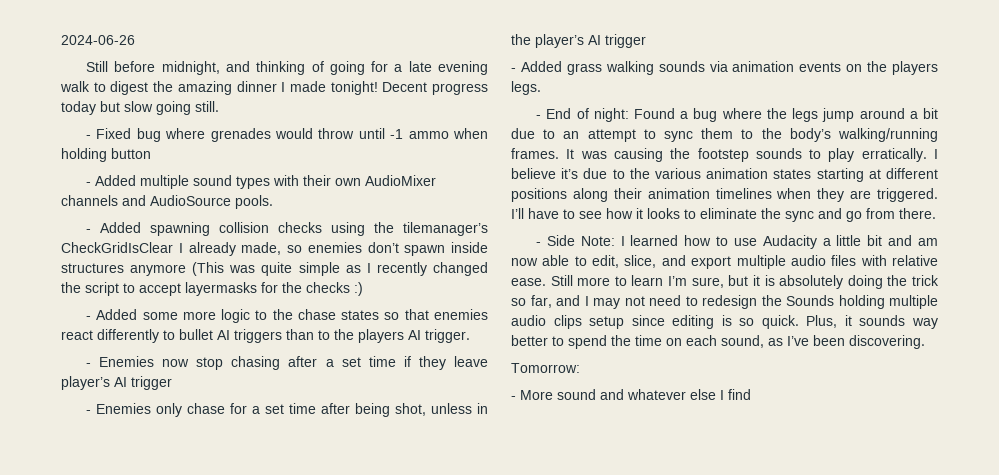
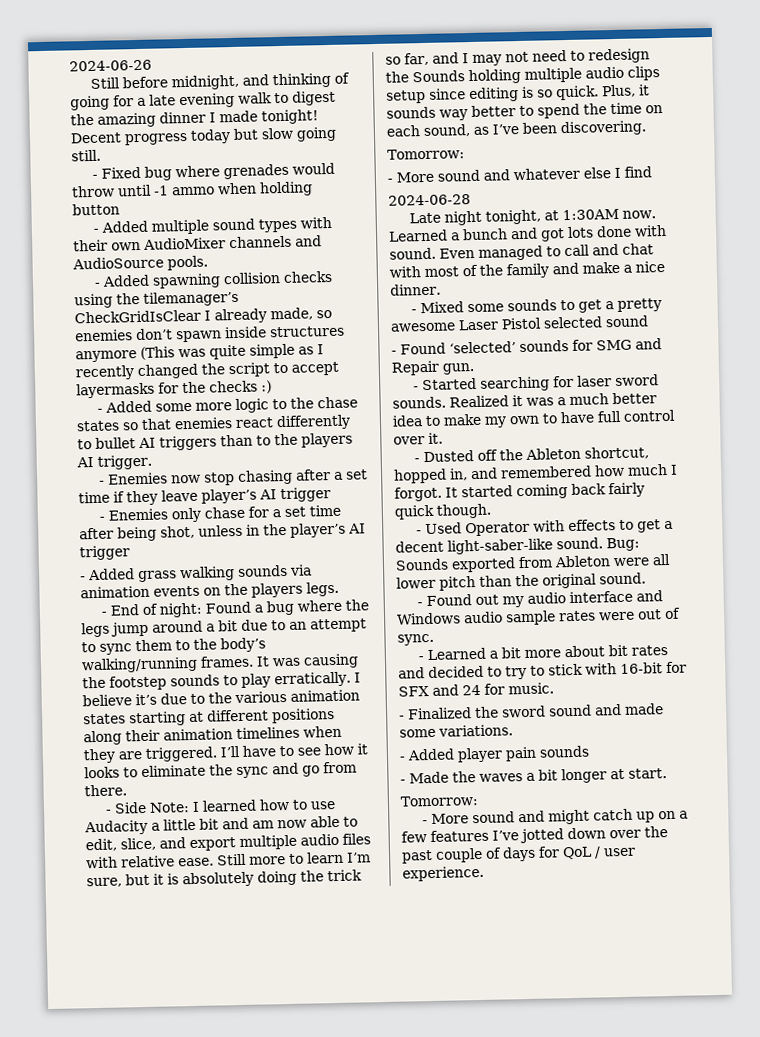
+ 2024-06-28
+ Late night tonight, at 1:30AM now. Learned a bunch and got lots done with sound. Even managed to call and chat with most of the family and make a nice dinner.
+ - Mixed some sounds to get a pretty awesome Laser Pistol selected sound
+ - Found ‘selected’ sounds for SMG and Repair gun.
+ - Started searching for laser sword sounds. Realized it was a much better idea to make my own to have full control over it.
+ - Dusted off the Ableton shortcut, hopped in, and remembered how much I forgot. It started coming back fairly quick though.
+ - Used Operator with effects to get a decent light-saber-like sound. Bug: Sounds exported from Ableton were all lower pitch than the original sound.
+ - Found out my audio interface and Windows audio sample rates were out of sync.
+ - Learned a bit more about bit rates and decided to try to stick with 16-bit for SFX and 24 for music.
+ - Finalized the sword sound and made some variations.
+ - Added player pain sounds
+ - Made the waves a bit longer at start.
+ Tomorrow:
+ - More sound and might catch up on a few features I’ve jotted down over the past couple of days for QoL / user experience.

